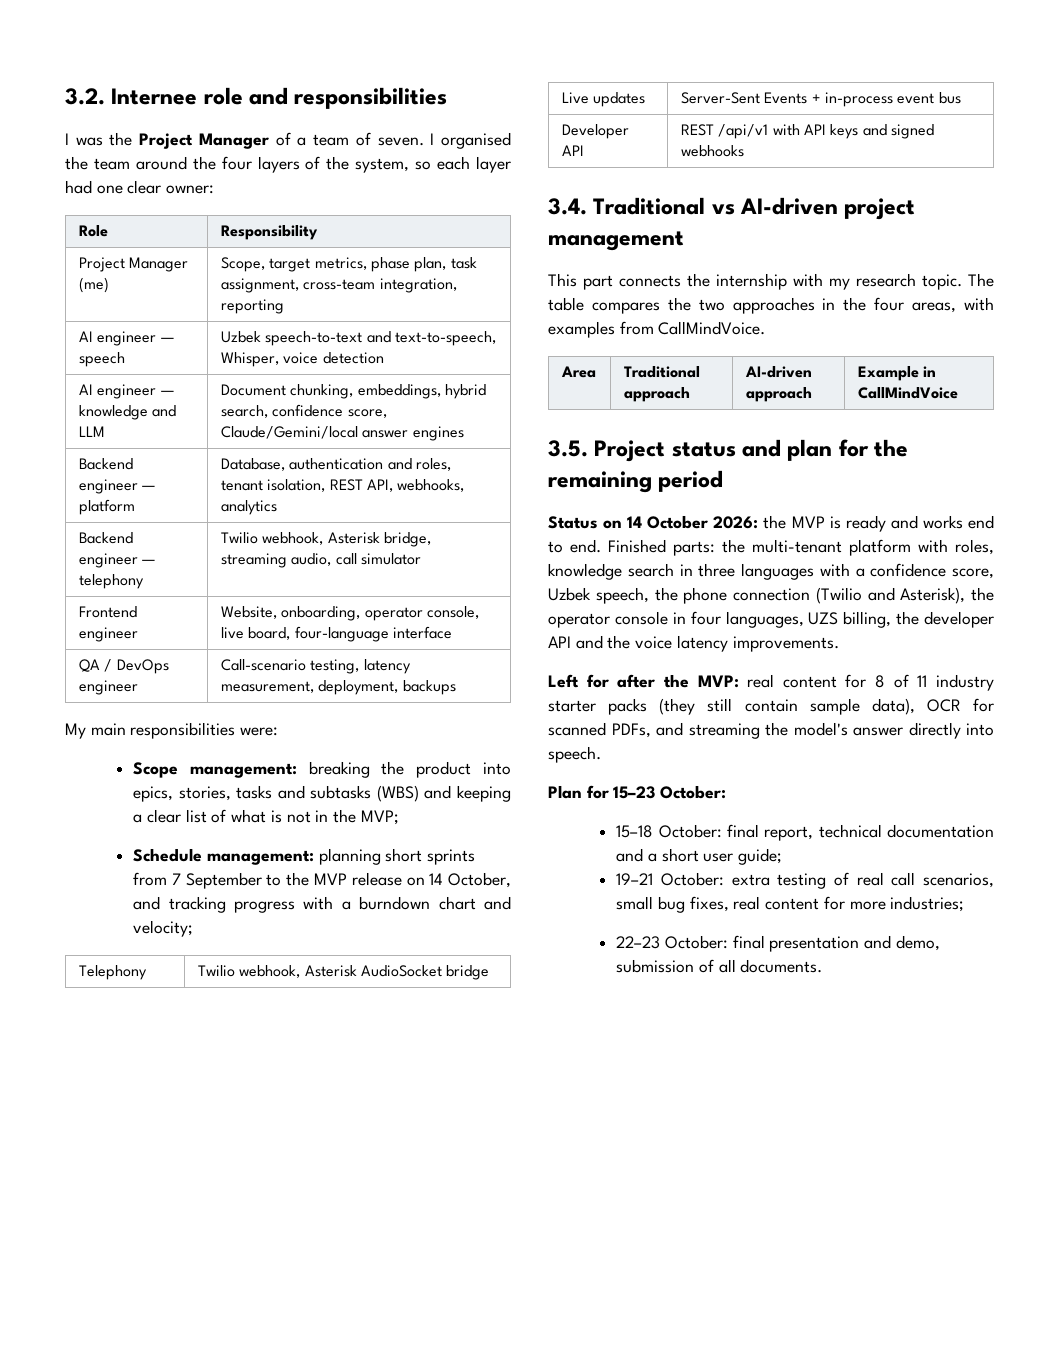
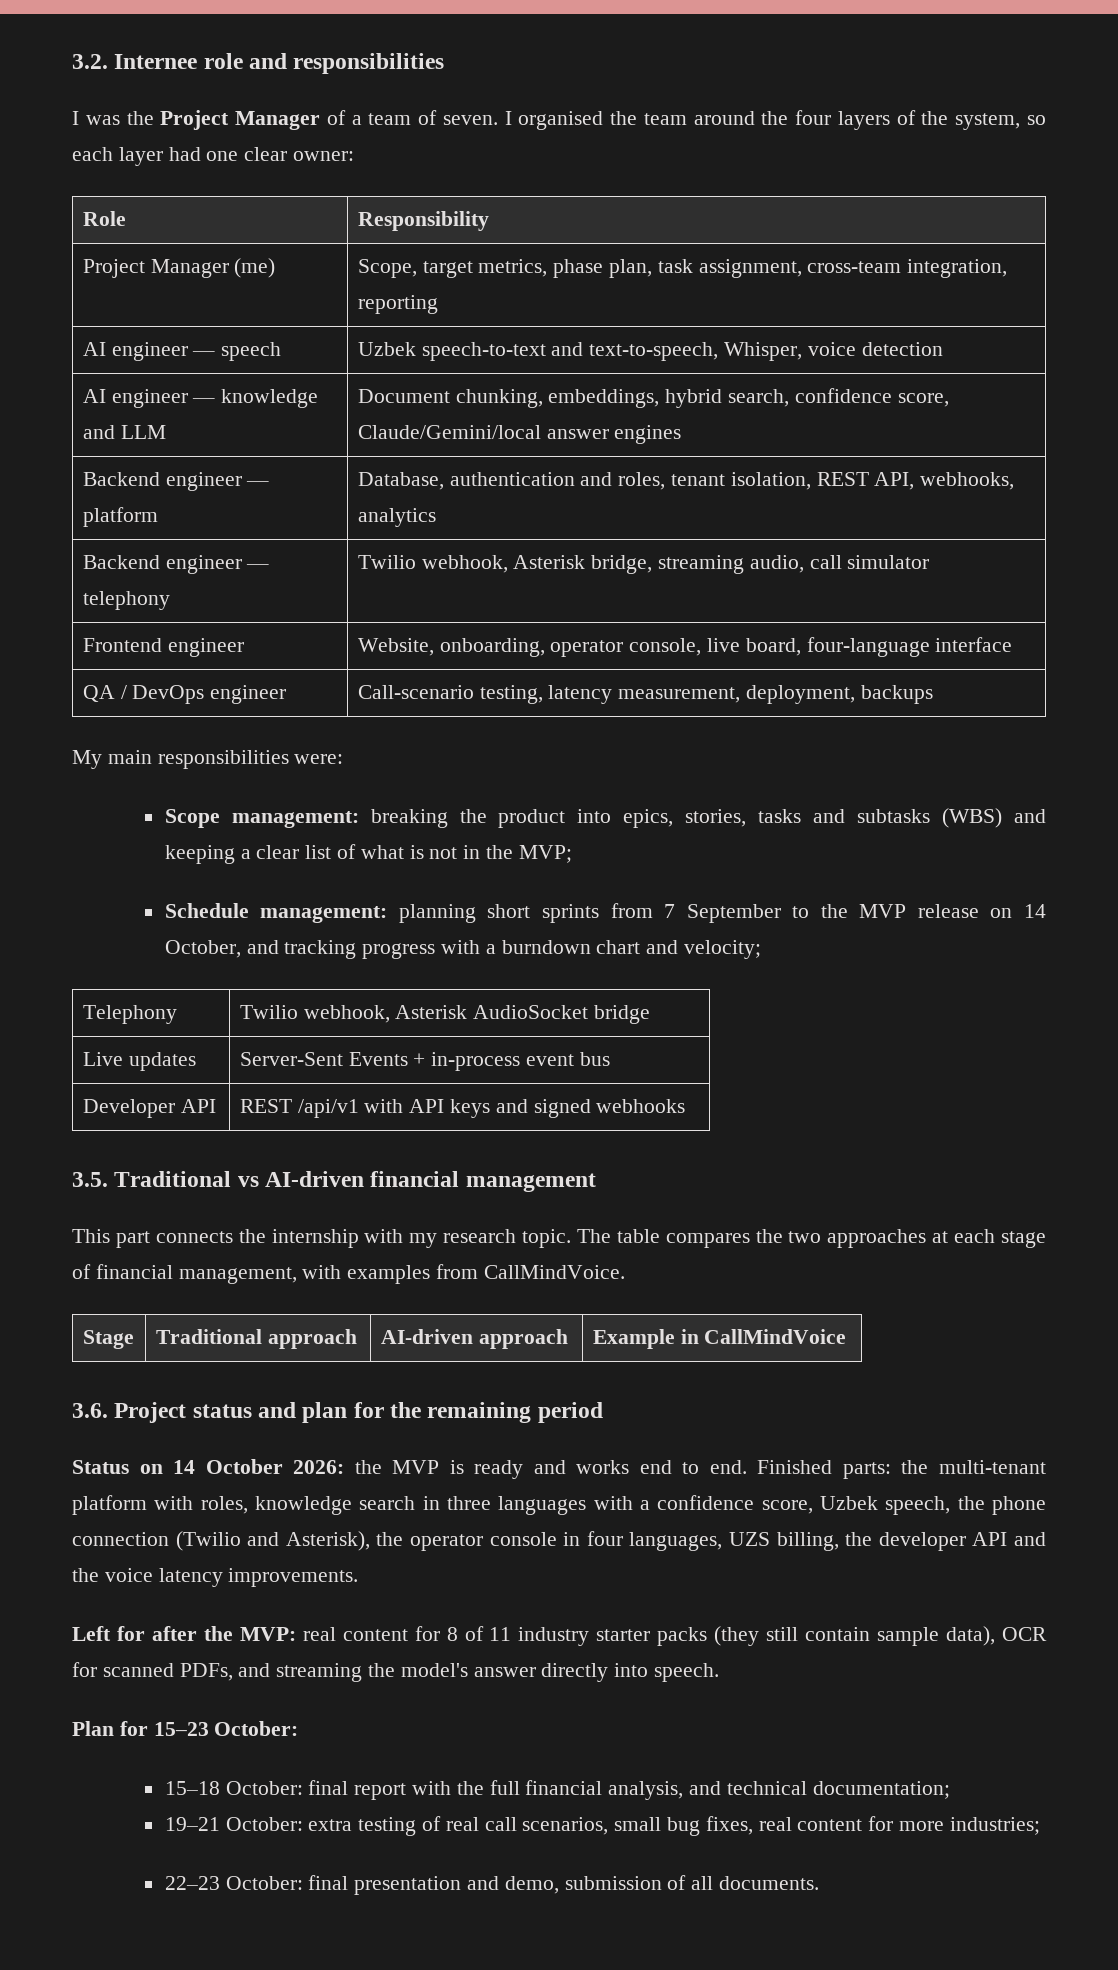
- 3.4. Traditional vs AI-driven project management
+ 3.5. Traditional vs AI-driven financial management
- The table compares the two approaches in the four areas, with examples from CallMindVoice.
+ The table compares the two approaches at each stage of financial management, with examples from CallMindVoice.
- Area | Traditional approach | AI-driven approach | Example in CallMindVoice
+ Stage | Traditional approach | AI-driven approach | Example in CallMindVoice
- 3.5. Project status and plan for the remaining period
+ 3.6. Project status and plan for the remaining period
- 15–18 October: final report, technical documentation and a short user guide;
+ 15–18 October: final report with the full financial analysis, and technical documentation;

